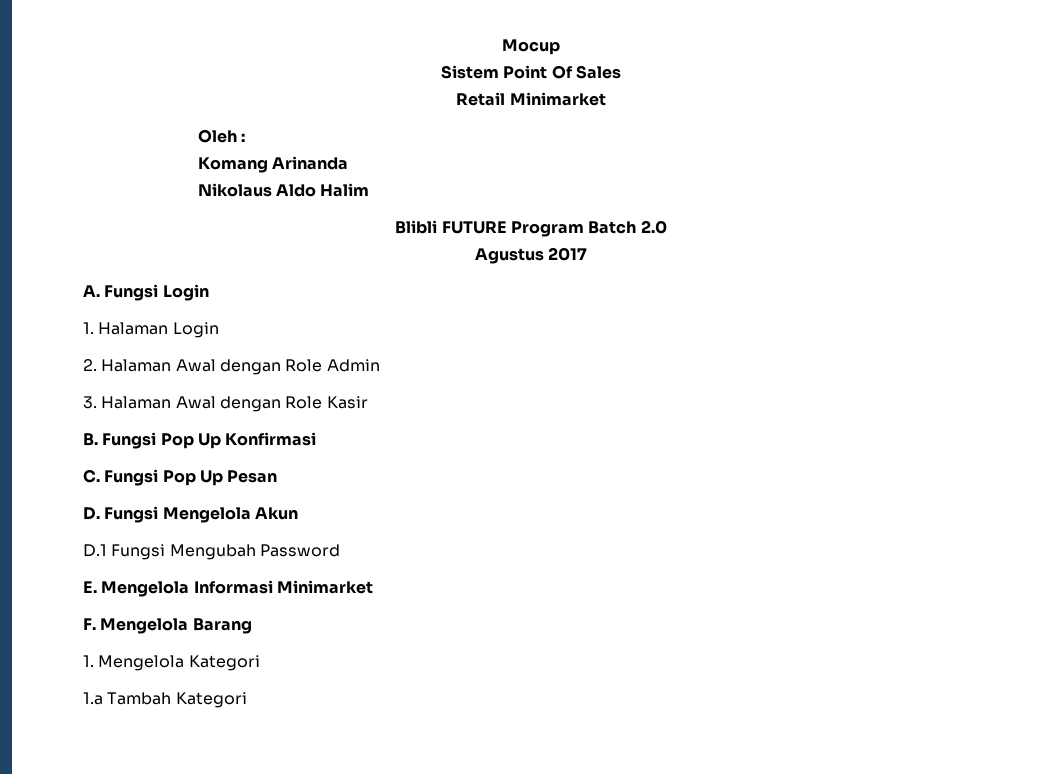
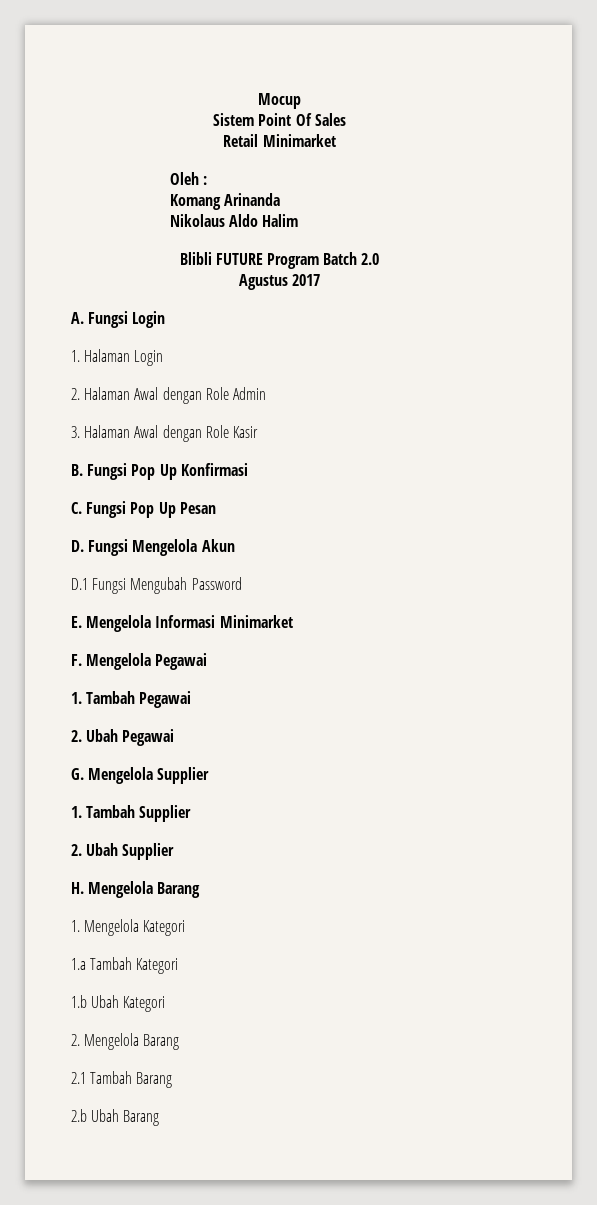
- F. Mengelola Barang
+ F. Mengelola Pegawai
+ 1. Tambah Pegawai
+ 2. Ubah Pegawai
+ G. Mengelola Supplier
+ 1. Tambah Supplier
+ 2. Ubah Supplier
+ H. Mengelola Barang
+ 1.b Ubah Kategori
+ 2. Mengelola Barang
+ 2.1 Tambah Barang
+ 2.b Ubah Barang

